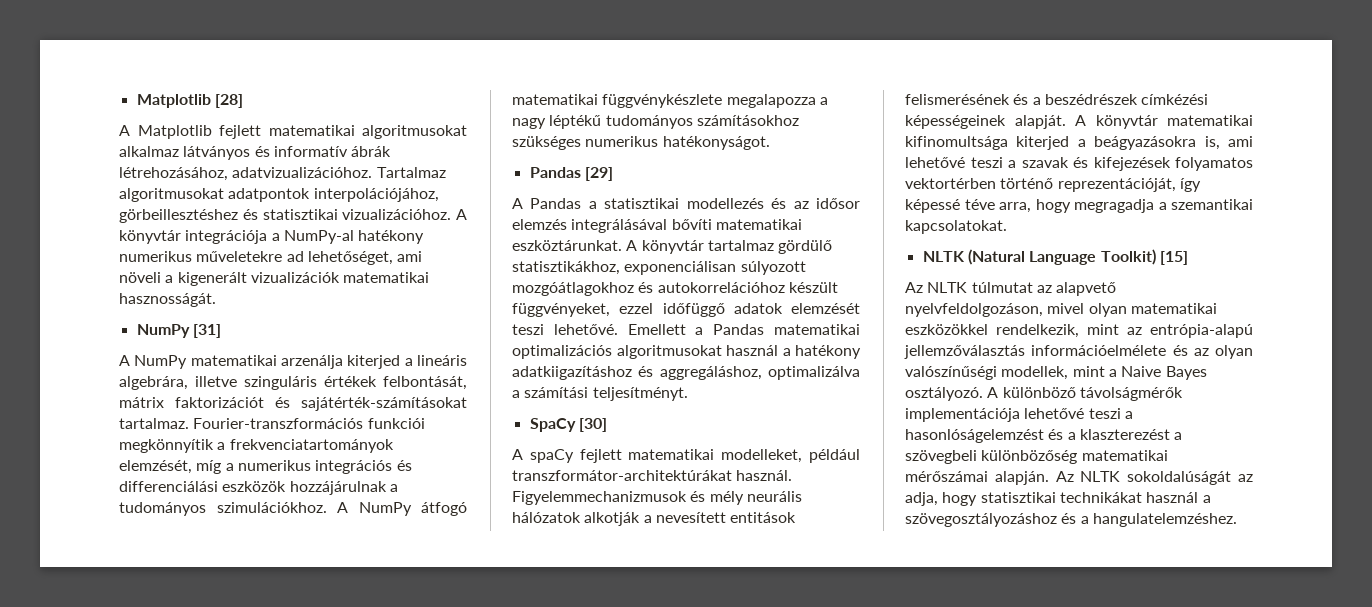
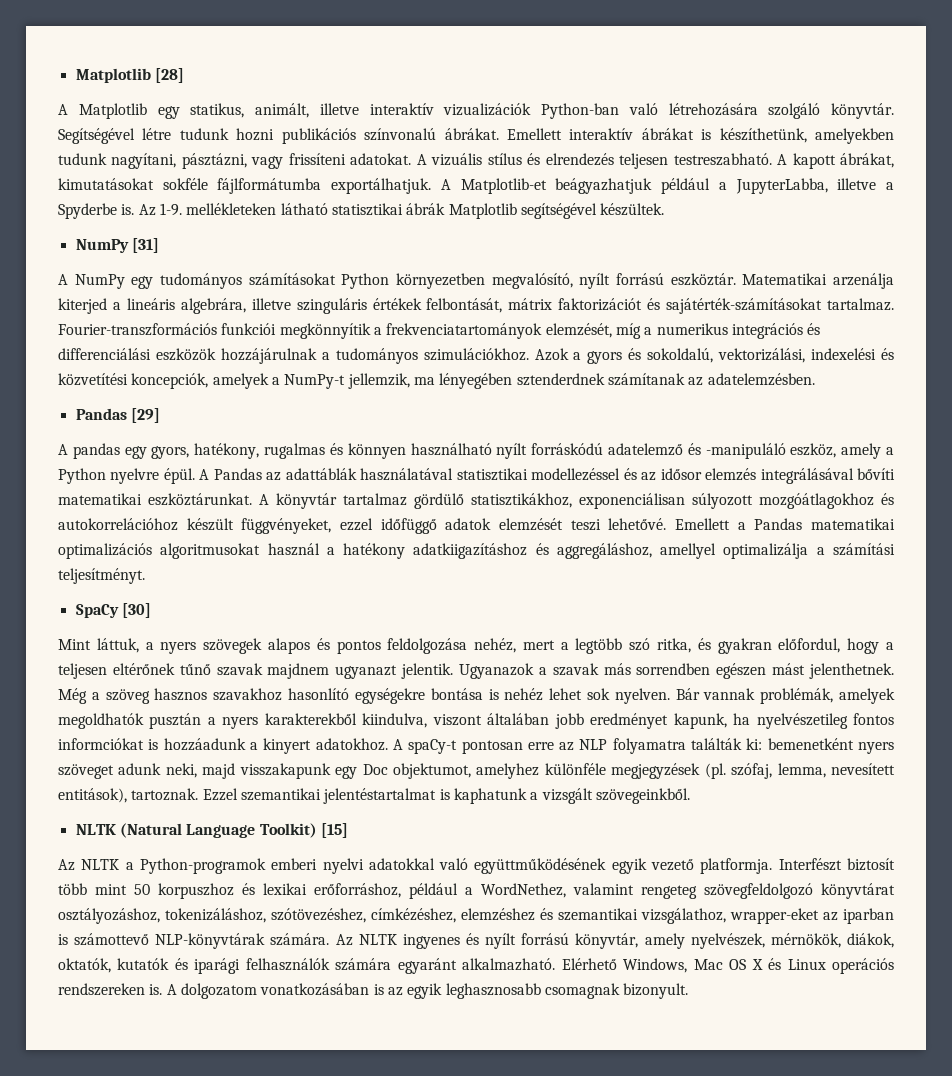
- A Matplotlib fejlett matematikai algoritmusokat alkalmaz látványos és informatív ábrák létrehozásához, adatvizualizációhoz. Tartalmaz algoritmusokat adatpontok interpolációjához, görbeillesztéshez és statisztikai vizualizációhoz. A könyvtár integrációja a NumPy-al hatékony numerikus műveletekre ad lehetőséget, ami növeli a kigenerált vizualizációk matematikai hasznosságát.
+ A Matplotlib egy statikus, animált, illetve interaktív vizualizációk Python-ban való létrehozására szolgáló könyvtár. Segítségével létre tudunk hozni publikációs színvonalú ábrákat. Emellett interaktív ábrákat is készíthetünk, amelyekben tudunk nagyítani, pásztázni, vagy frissíteni adatokat. A vizuális stílus és elrendezés teljesen testreszabható. A kapott ábrákat, kimutatásokat sokféle fájlformátumba exportálhatjuk. A Matplotlib-et beágyazhatjuk például a JupyterLabba, illetve a Spyderbe is. Az 1-9. mellékleteken látható statisztikai ábrák Matplotlib segítségével készültek.
  NumPy [31]
- A NumPy matematikai arzenálja kiterjed a lineáris algebrára, illetve szinguláris értékek felbontását, mátrix faktorizációt és sajátérték-számításokat tartalmaz.
+ A NumPy egy tudományos számításokat Python környezetben megvalósító, nyílt forrású eszköztár. Matematikai arzenálja kiterjed a lineáris algebrára, illetve szinguláris értékek felbontását, mátrix faktorizációt és sajátérték-számításokat tartalmaz.
- A NumPy átfogó matematikai függvénykészlete megalapozza a nagy léptékű tudományos számításokhoz szükséges numerikus hatékonyságot.
+ Azok a gyors és sokoldalú, vektorizálási, indexelési és közvetítési koncepciók, amelyek a NumPy-t jellemzik, ma lényegében sztenderdnek számítanak az adatelemzésben.
  Pandas [29]
- A Pandas a statisztikai modellezés és az idősor elemzés integrálásával bővíti matematikai eszköztárunkat.
+ A pandas egy gyors, hatékony, rugalmas és könnyen használható nyílt forráskódú adatelemző és -manipuláló eszköz, amely a Python nyelvre épül. A Pandas az adattáblák használatával statisztikai modellezéssel és az idősor elemzés integrálásával bővíti matematikai eszköztárunkat.
- Emellett a Pandas matematikai optimalizációs algoritmusokat használ a hatékony adatkiigazításhoz és aggregáláshoz, optimalizálva a számítási teljesítményt.
+ Emellett a Pandas matematikai optimalizációs algoritmusokat használ a hatékony adatkiigazításhoz és aggregáláshoz, amellyel optimalizálja a számítási teljesítményt.
- A spaCy fejlett matematikai modelleket, például transzformátor-architektúrákat használ. Figyelemmechanizmusok és mély neurális hálózatok alkotják a nevesített entitások felismerésének és a beszédrészek címkézési képességeinek alapját. A könyvtár matematikai kifinomultsága kiterjed a beágyazásokra is, ami lehetővé teszi a szavak és kifejezések folyamatos vektortérben történő reprezentációját, így képessé téve arra, hogy megragadja a szemantikai kapcsolatokat.
+ Mint láttuk, a nyers szövegek alapos és pontos feldolgozása nehéz, mert a legtöbb szó ritka, és gyakran előfordul, hogy a teljesen eltérőnek tűnő szavak majdnem ugyanazt jelentik. Ugyanazok a szavak más sorrendben egészen mást jelenthetnek. Még a szöveg hasznos szavakhoz hasonlító egységekre bontása is nehéz lehet sok nyelven. Bár vannak problémák, amelyek megoldhatók pusztán a nyers karakterekből kiindulva, viszont általában jobb eredményet kapunk, ha nyelvészetileg fontos informciókat is hozzáadunk a kinyert adatokhoz. A spaCy-t pontosan erre az NLP folyamatra találták ki: bemenetként nyers szöveget adunk neki, majd visszakapunk egy Doc objektumot, amelyhez különféle megjegyzések (pl. szófaj, lemma, nevesített entitások), tartoznak. Ezzel szemantikai jelentéstartalmat is kaphatunk a vizsgált szövegeinkből.
- Az NLTK túlmutat az alapvető nyelvfeldolgozáson, mivel olyan matematikai eszközökkel rendelkezik, mint az entrópia-alapú jellemzőválasztás információelmélete és az olyan valószínűségi modellek, mint a Naive Bayes osztályozó. A különböző távolságmérők implementációja lehetővé teszi a hasonlóságelemzést és a klaszterezést a szövegbeli különbözőség matematikai mérőszámai alapján. Az NLTK sokoldalúságát az adja, hogy statisztikai technikákat használ a szövegosztályozáshoz és a hangulatelemzéshez.
+ Az NLTK a Python-programok emberi nyelvi adatokkal való együttműködésének egyik vezető platformja. Interfészt biztosít több mint 50 korpuszhoz és lexikai erőforráshoz, például a WordNethez, valamint rengeteg szövegfeldolgozó könyvtárat osztályozáshoz, tokenizáláshoz, szótövezéshez, címkézéshez, elemzéshez és szemantikai vizsgálathoz, wrapper-eket az iparban is számottevő NLP-könyvtárak számára. Az NLTK ingyenes és nyílt forrású könyvtár, amely nyelvészek, mérnökök, diákok, oktatók, kutatók és iparági felhasználók számára egyaránt alkalmazható. Elérhető Windows, Mac OS X és Linux operációs rendszereken is. A dolgozatom vonatkozásában is az egyik leghasznosabb csomagnak bizonyult.

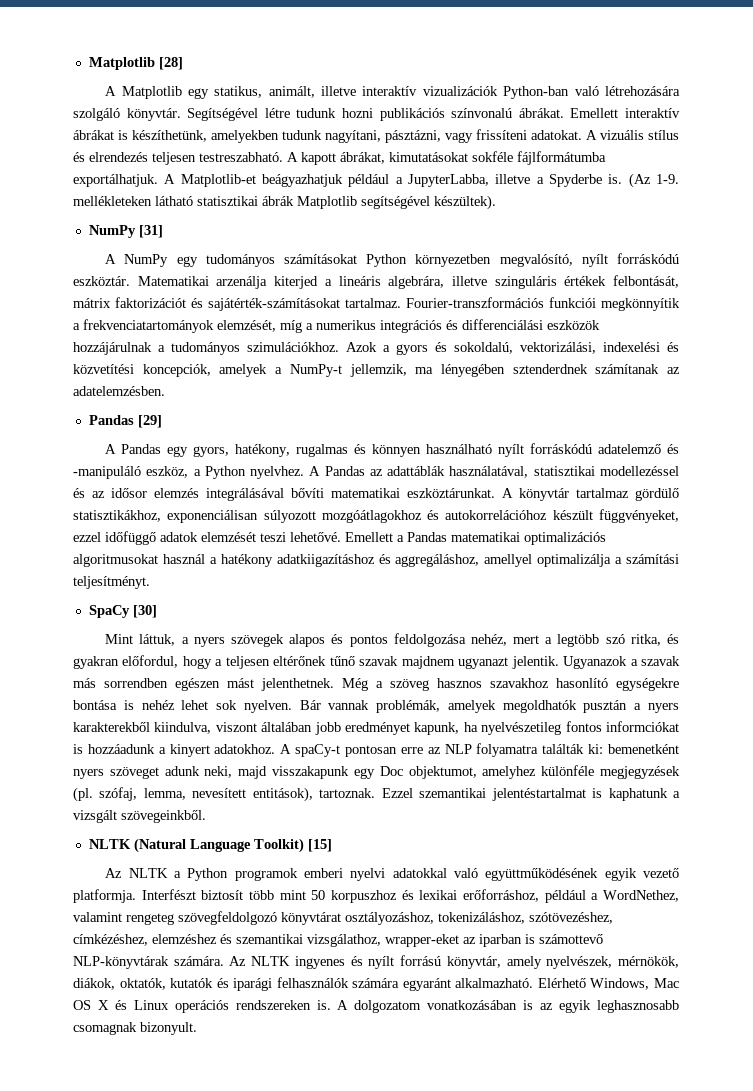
- Az 1-9. mellékleteken látható statisztikai ábrák Matplotlib segítségével készültek.
+ (Az 1-9. mellékleteken látható statisztikai ábrák Matplotlib segítségével készültek).
- A NumPy egy tudományos számításokat Python környezetben megvalósító, nyílt forrású eszköztár.
+ A NumPy egy tudományos számításokat Python környezetben megvalósító, nyílt forráskódú eszköztár.
- A pandas egy gyors, hatékony, rugalmas és könnyen használható nyílt forráskódú adatelemző és -manipuláló eszköz, amely a Python nyelvre épül.
+ A Pandas egy gyors, hatékony, rugalmas és könnyen használható nyílt forráskódú adatelemző és -manipuláló eszköz, a Python nyelvhez.
- A Pandas az adattáblák használatával statisztikai modellezéssel és az idősor elemzés integrálásával bővíti matematikai eszköztárunkat.
+ A Pandas az adattáblák használatával, statisztikai modellezéssel és az idősor elemzés integrálásával bővíti matematikai eszköztárunkat.
- Az NLTK a Python-programok emberi nyelvi adatokkal való együttműködésének egyik vezető platformja.
+ Az NLTK a Python programok emberi nyelvi adatokkal való együttműködésének egyik vezető platformja.

